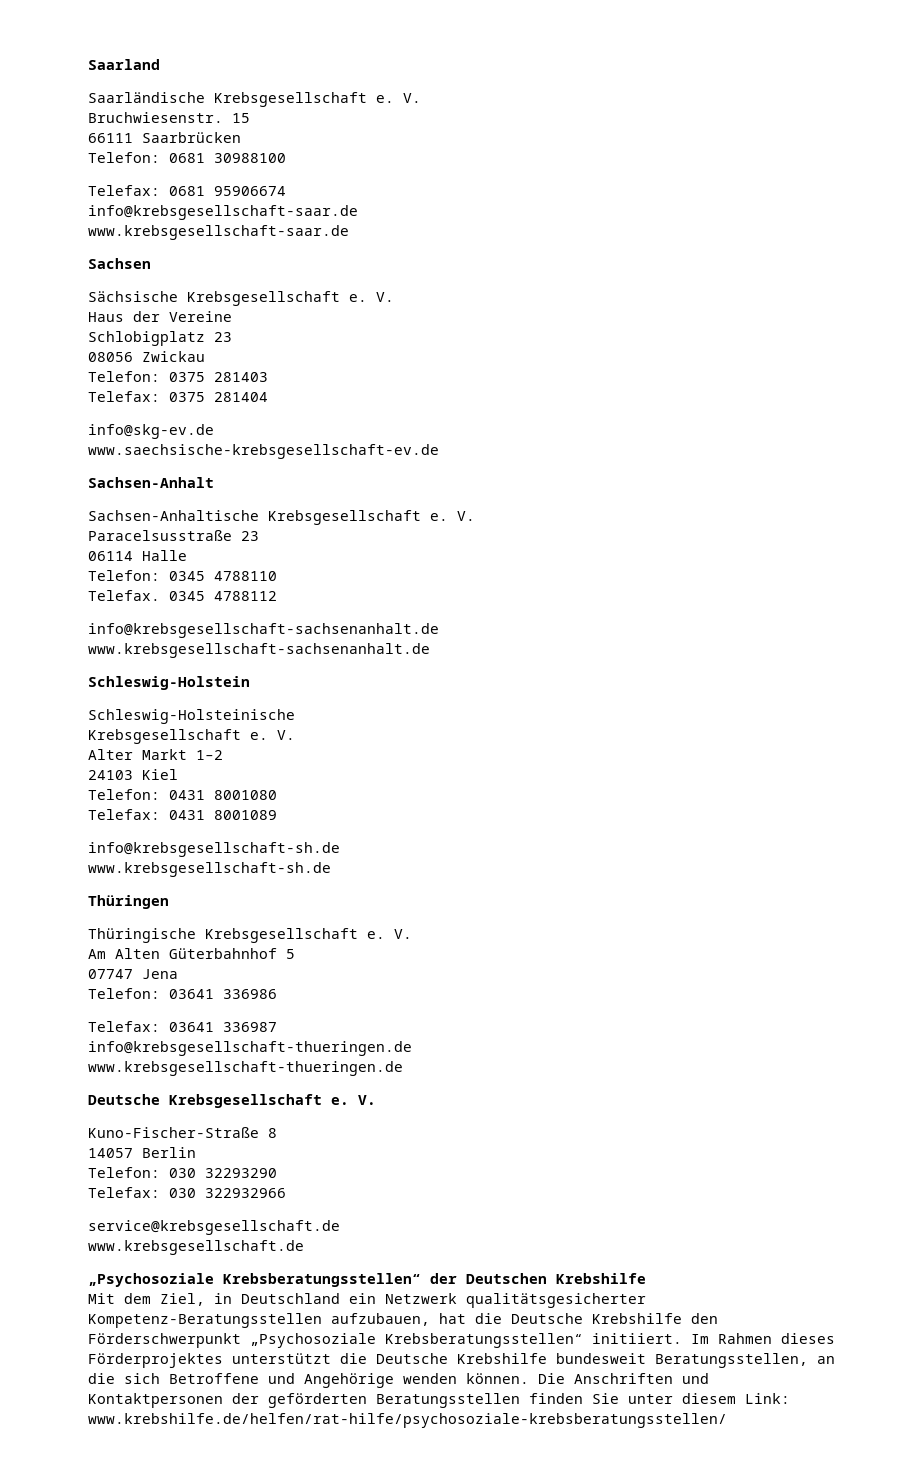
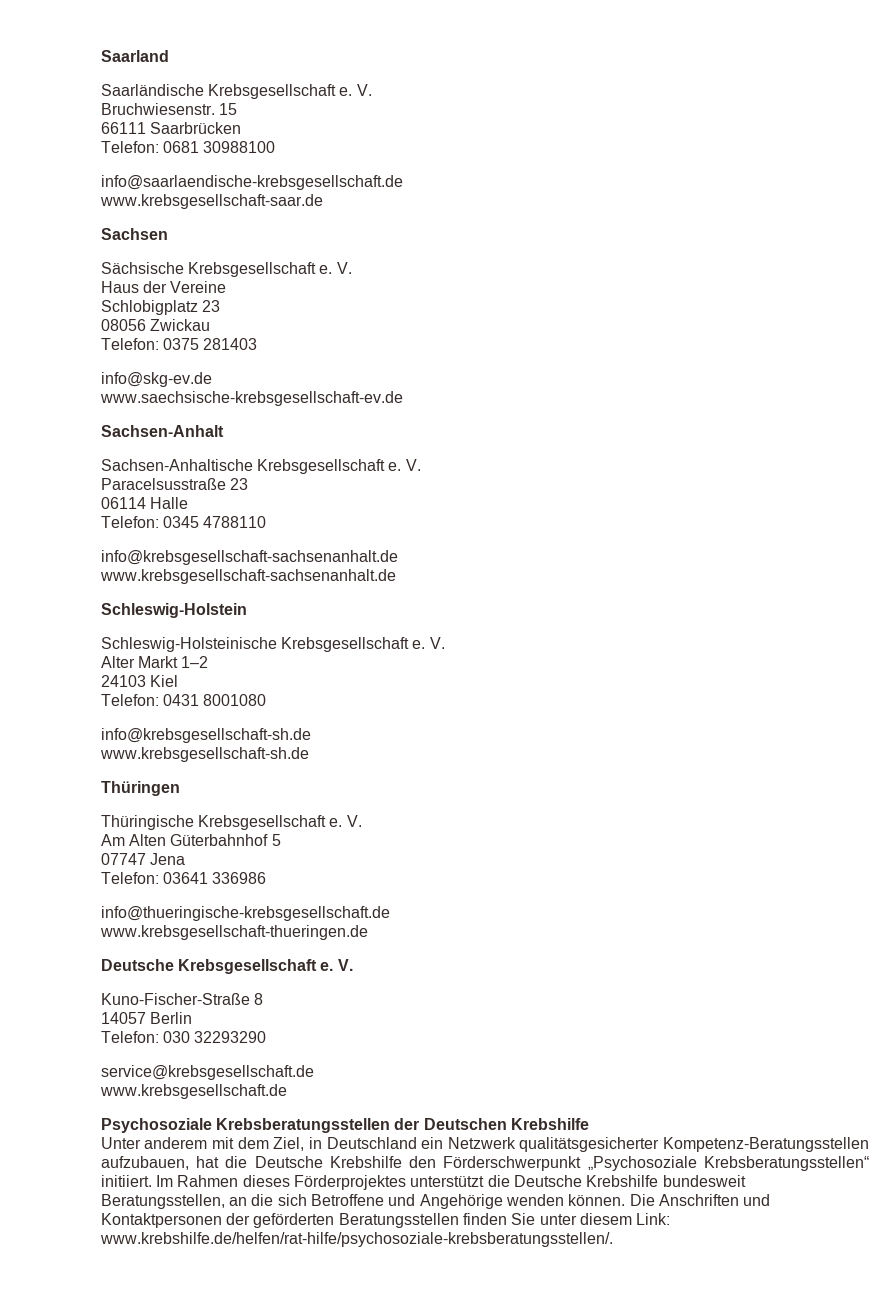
- Telefax: 0681 95906674
- info@krebsgesellschaft-saar.de
+ info@saarlaendische-krebsgesellschaft.de
- Telefax: 0375 281404
- Telefax. 0345 4788112
- Schleswig-Holsteinische
- Krebsgesellschaft e.
+ Schleswig-Holsteinische Krebsgesellschaft e.
- Telefax: 0431 8001089
- Telefax: 03641 336987
- info@krebsgesellschaft-thueringen.de
+ info@thueringische-krebsgesellschaft.de
- Telefax: 030 322932966
- „Psychosoziale Krebsberatungsstellen“ der Deutschen Krebshilfe
+ Psychosoziale Krebsberatungsstellen der Deutschen Krebshilfe
- Mit dem Ziel, in Deutschland ein Netzwerk qualitätsgesicherter Kompetenz-Beratungsstellen aufzubauen, hat die Deutsche Krebshilfe den Förderschwerpunkt „Psychosoziale Krebsberatungsstellen“ initiiert.
+ Unter anderem mit dem Ziel, in Deutschland ein Netzwerk qualitätsgesicherter Kompetenz-Beratungsstellen aufzubauen, hat die Deutsche Krebshilfe den Förderschwerpunkt „Psychosoziale Krebsberatungsstellen“ initiiert.
- Die Anschriften und Kontaktpersonen der geförderten Beratungsstellen finden Sie unter diesem Link: www.krebshilfe.de/helfen/rat-hilfe/psychosoziale-krebsberatungsstellen/
+ Die Anschriften und Kontaktpersonen der geförderten Beratungsstellen finden Sie unter diesem Link: www.krebshilfe.de/helfen/rat-hilfe/psychosoziale-krebsberatungsstellen/.

